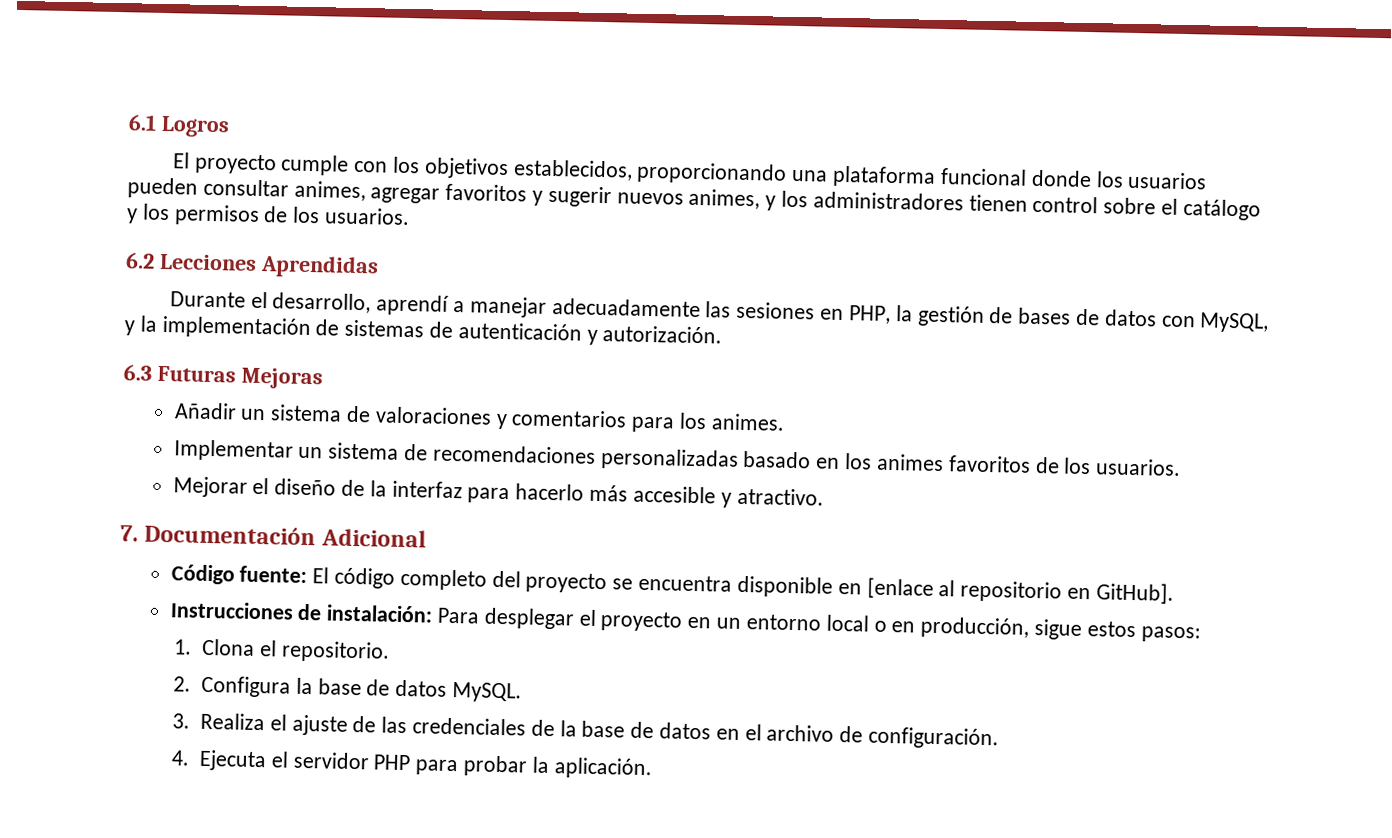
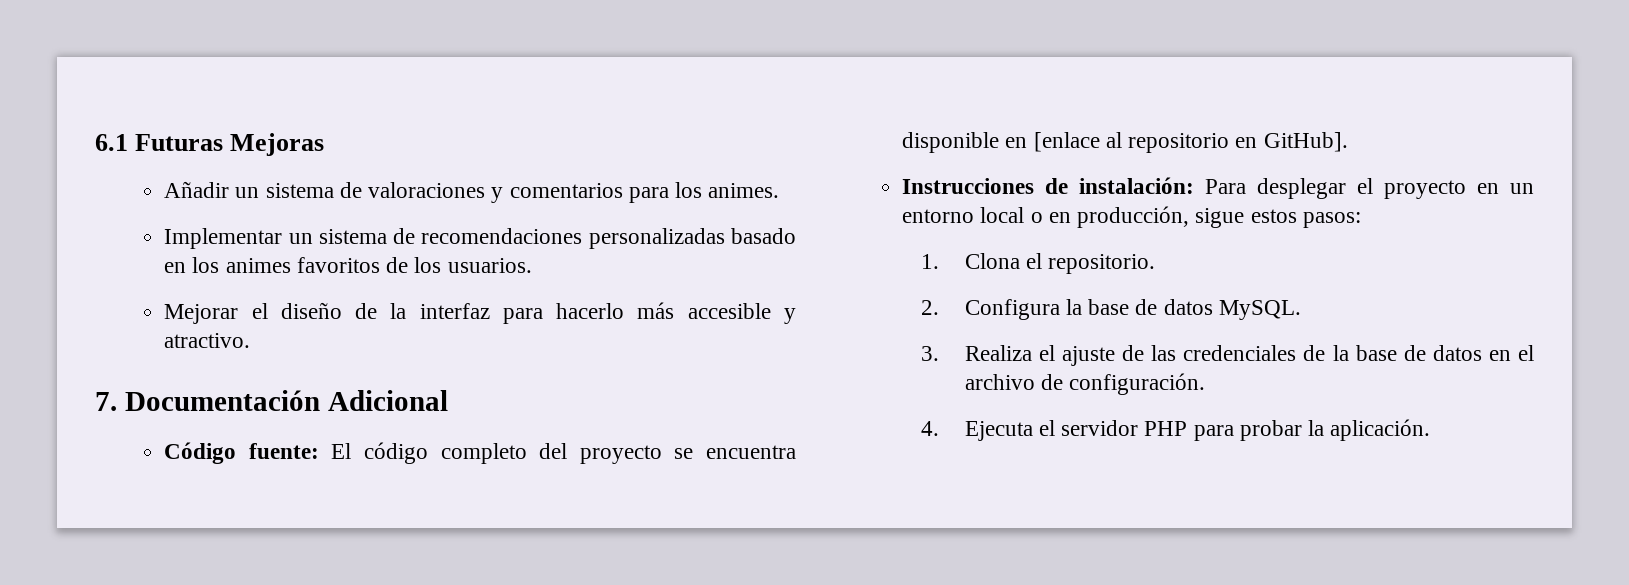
- 6.1 Logros
- El proyecto cumple con los objetivos establecidos, proporcionando una plataforma funcional donde los usuarios pueden consultar animes, agregar favoritos y sugerir nuevos animes, y los administradores tienen control sobre el catálogo y los permisos de los usuarios.
- 6.2 Lecciones Aprendidas
- Durante el desarrollo, aprendí a manejar adecuadamente las sesiones en PHP, la gestión de bases de datos con MySQL, y la implementación de sistemas de autenticación y autorización.
- 6.3 Futuras Mejoras
+ 6.1 Futuras Mejoras

